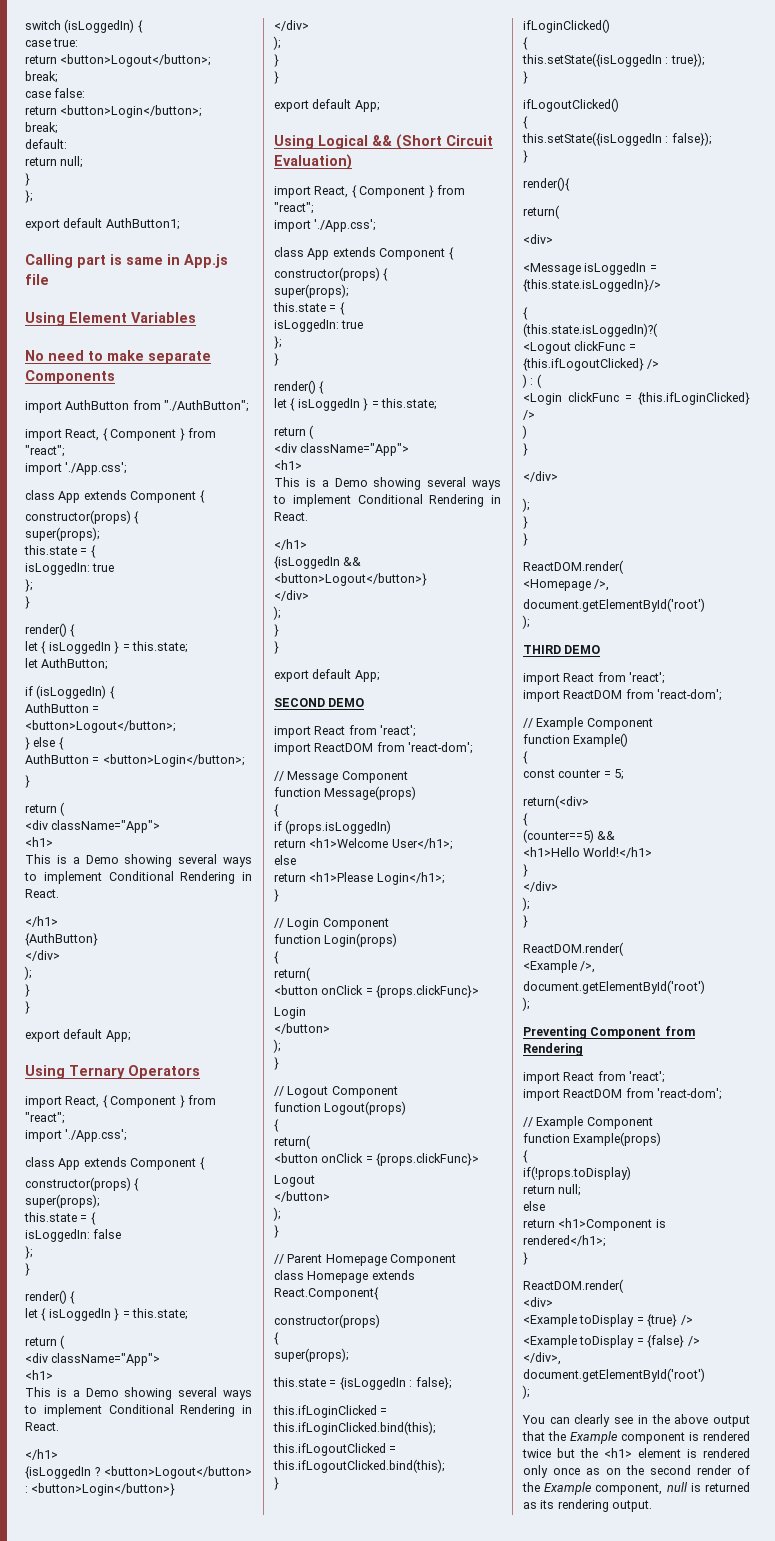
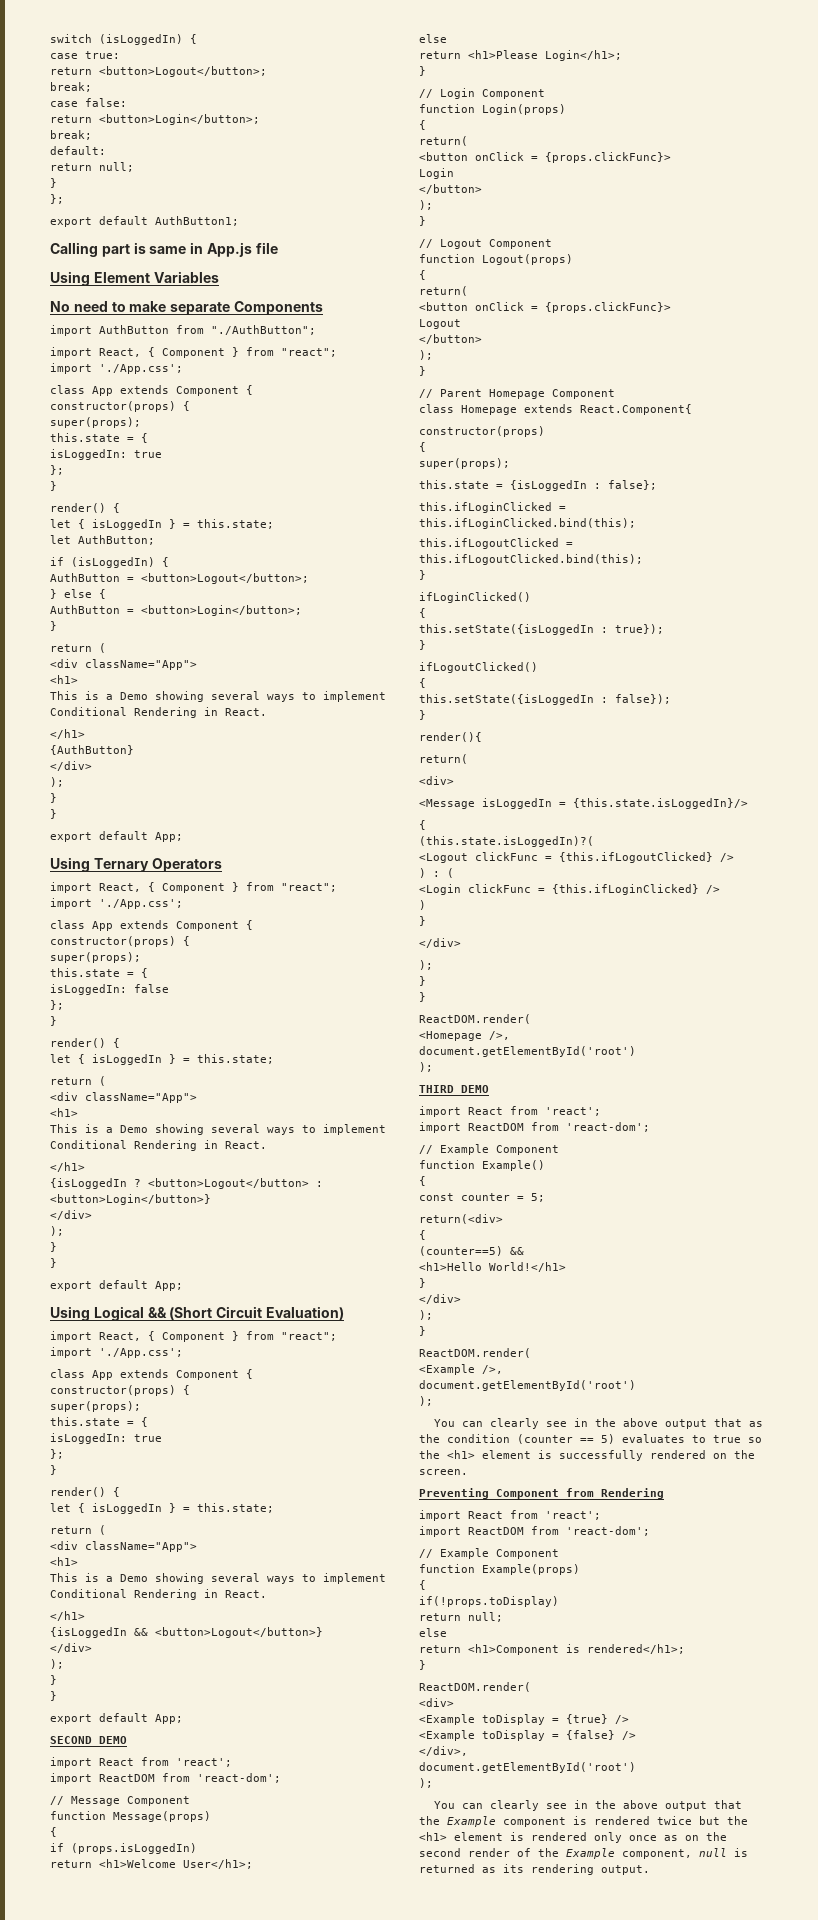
+ You can clearly see in the above output that as the condition (counter == 5) evaluates to true so the <h1> element is successfully rendered on the screen.

